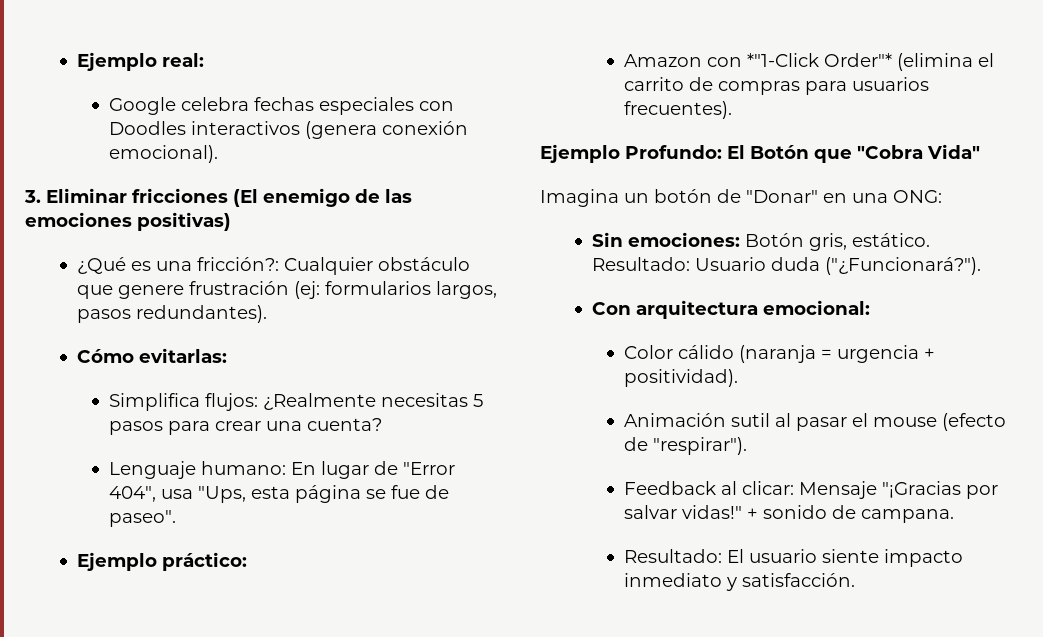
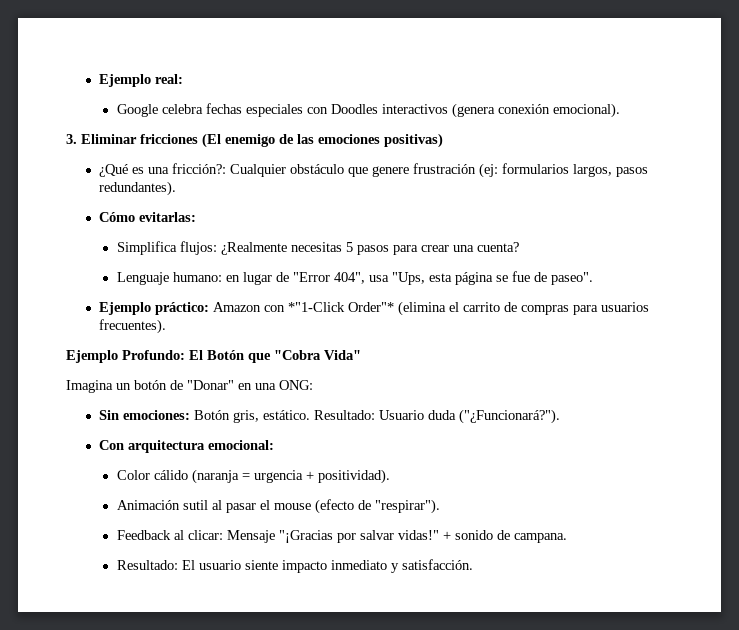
- Lenguaje humano: En lugar de "Error 404", usa "Ups, esta página se fue de paseo".
+ Lenguaje humano: en lugar de "Error 404", usa "Ups, esta página se fue de paseo".
- Ejemplo práctico:
- Amazon con *"1-Click Order"* (elimina el carrito de compras para usuarios frecuentes).
+ Ejemplo práctico: Amazon con *"1-Click Order"* (elimina el carrito de compras para usuarios frecuentes).

